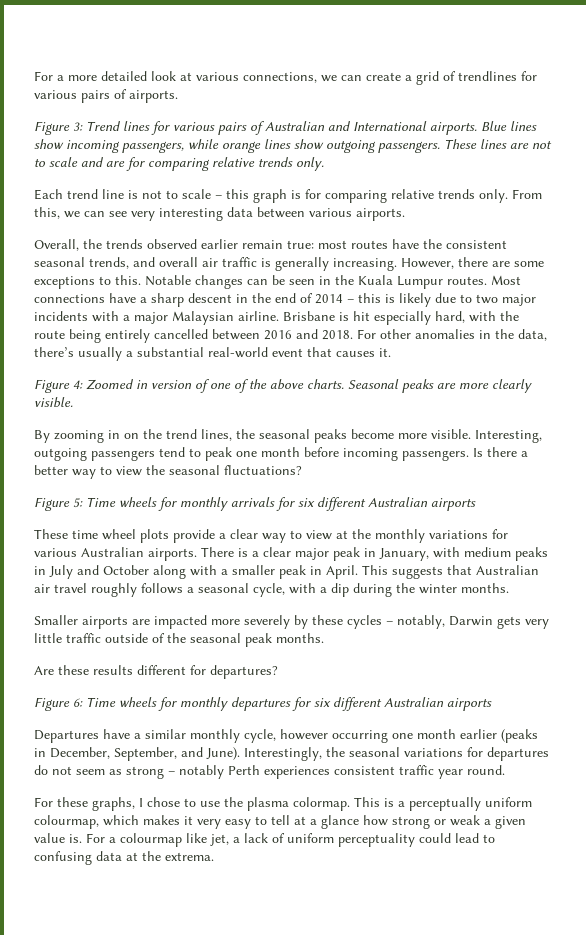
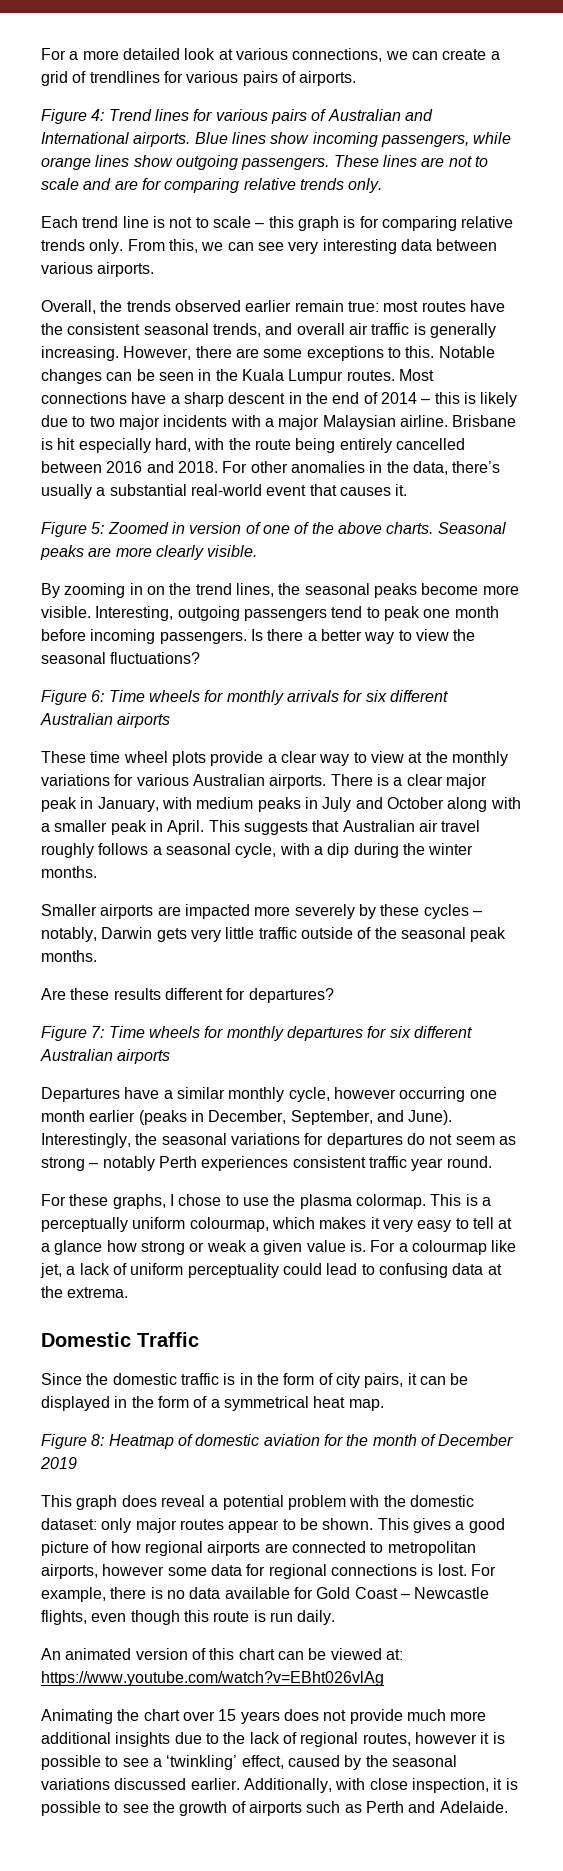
- Figure 3: Trend lines for various pairs of Australian and International airports.
+ Figure 4: Trend lines for various pairs of Australian and International airports.
- Figure 4: Zoomed in version of one of the above charts.
+ Figure 5: Zoomed in version of one of the above charts.
- Figure 5: Time wheels for monthly arrivals for six different Australian airports
+ Figure 6: Time wheels for monthly arrivals for six different Australian airports
- Figure 6: Time wheels for monthly departures for six different Australian airports
+ Figure 7: Time wheels for monthly departures for six different Australian airports
+ Domestic Traffic
+ Since the domestic traffic is in the form of city pairs, it can be displayed in the form of a symmetrical heat map.
+ Figure 8: Heatmap of domestic aviation for the month of December 2019
+ This graph does reveal a potential problem with the domestic dataset: only major routes appear to be shown. This gives a good picture of how regional airports are connected to metropolitan airports, however some data for regional connections is lost. For example, there is no data available for Gold Coast – Newcastle flights, even though this route is run daily.
+ An animated version of this chart can be viewed at: https://www.youtube.com/watch?v=EBht026vlAg
+ Animating the chart over 15 years does not provide much more additional insights due to the lack of regional routes, however it is possible to see a ‘twinkling’ effect, caused by the seasonal variations discussed earlier. Additionally, with close inspection, it is possible to see the growth of airports such as Perth and Adelaide.

